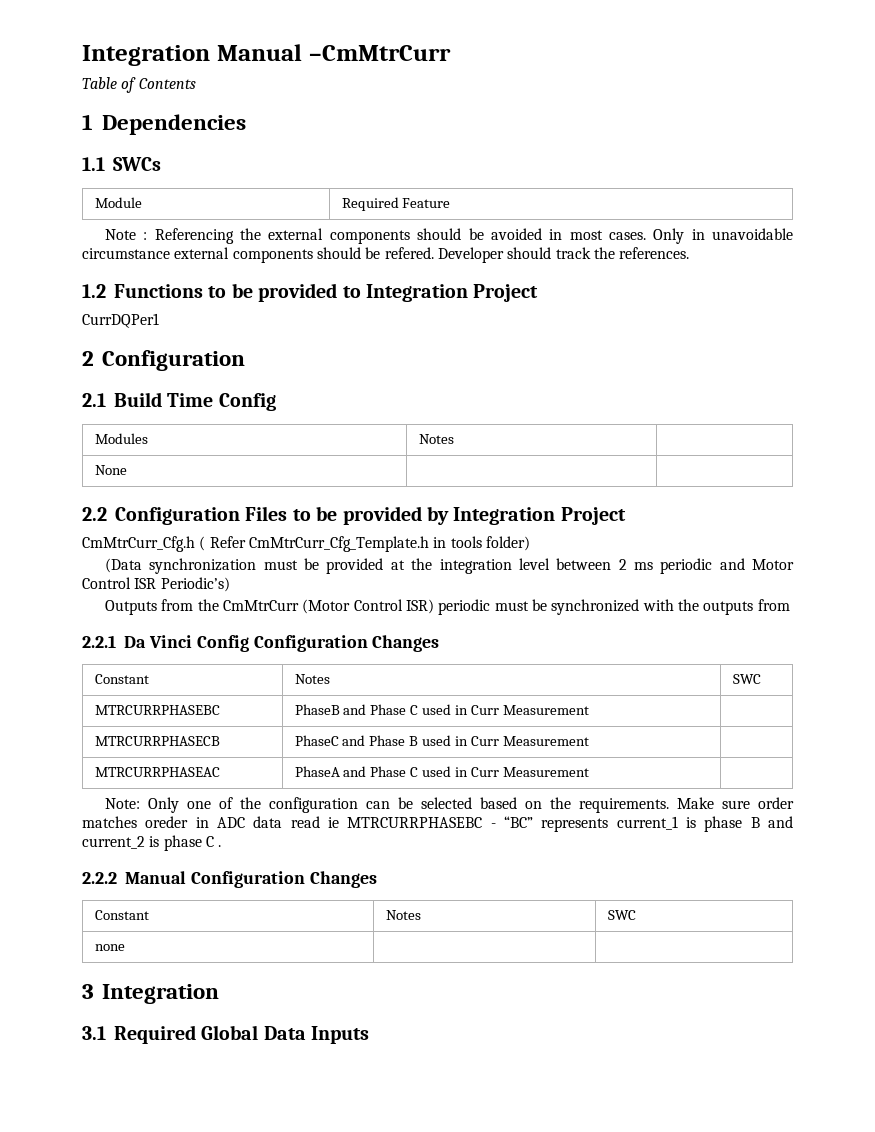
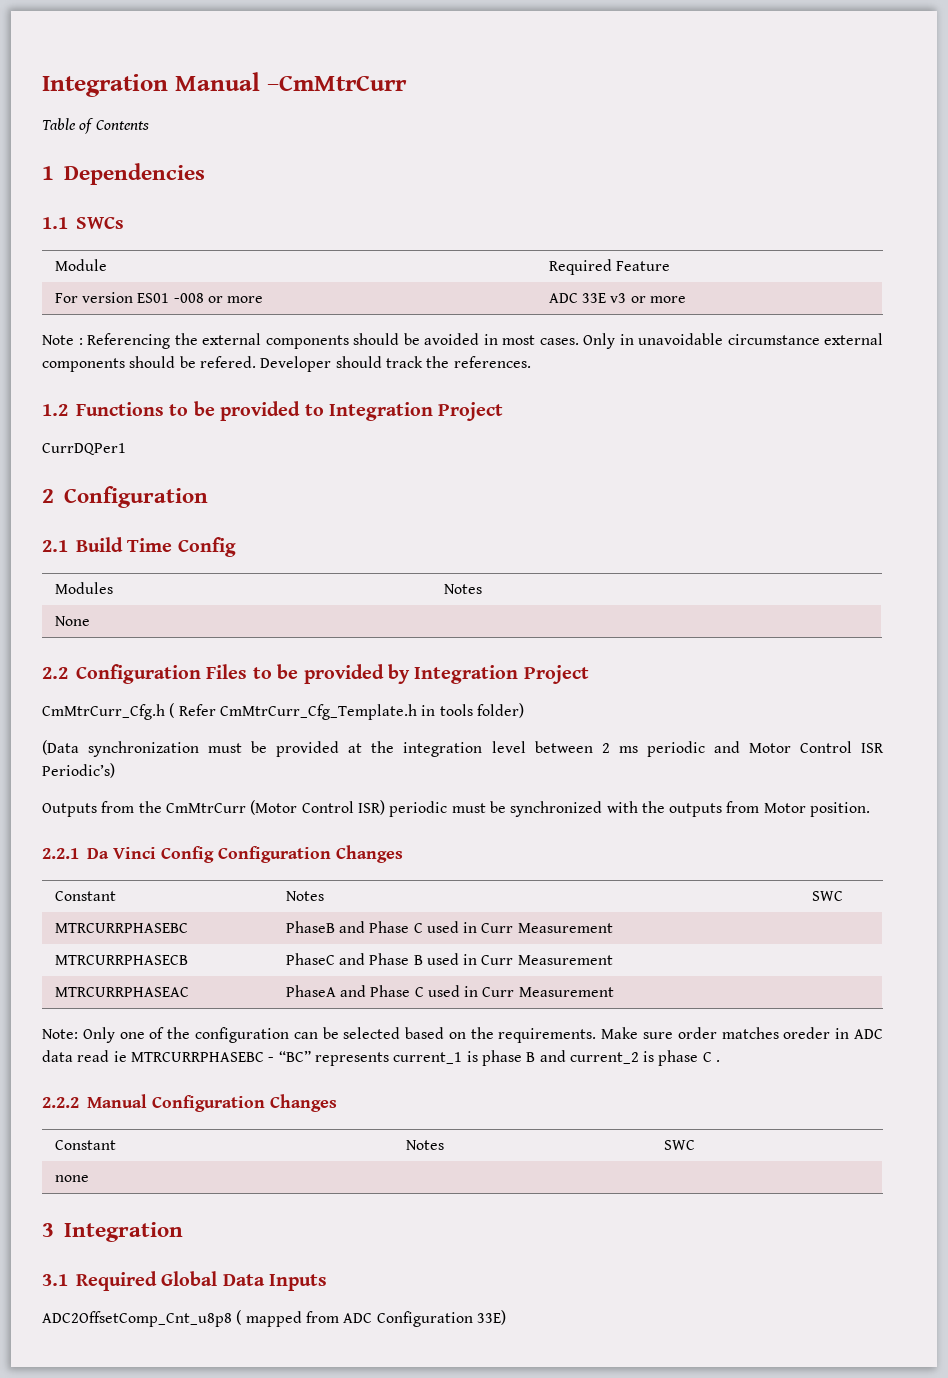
+ For version ES01 -008 or more | ADC 33E v3 or more
- Outputs from the CmMtrCurr (Motor Control ISR) periodic must be synchronized with the outputs from
+ Outputs from the CmMtrCurr (Motor Control ISR) periodic must be synchronized with the outputs from Motor position.
+ ADC2OffsetComp_Cnt_u8p8 ( mapped from ADC Configuration 33E)

